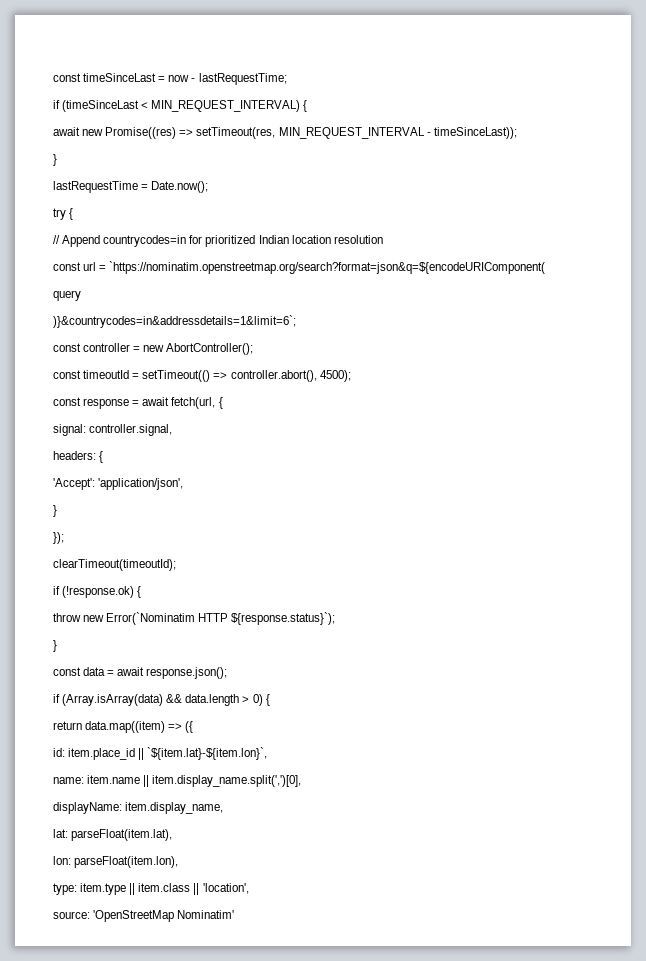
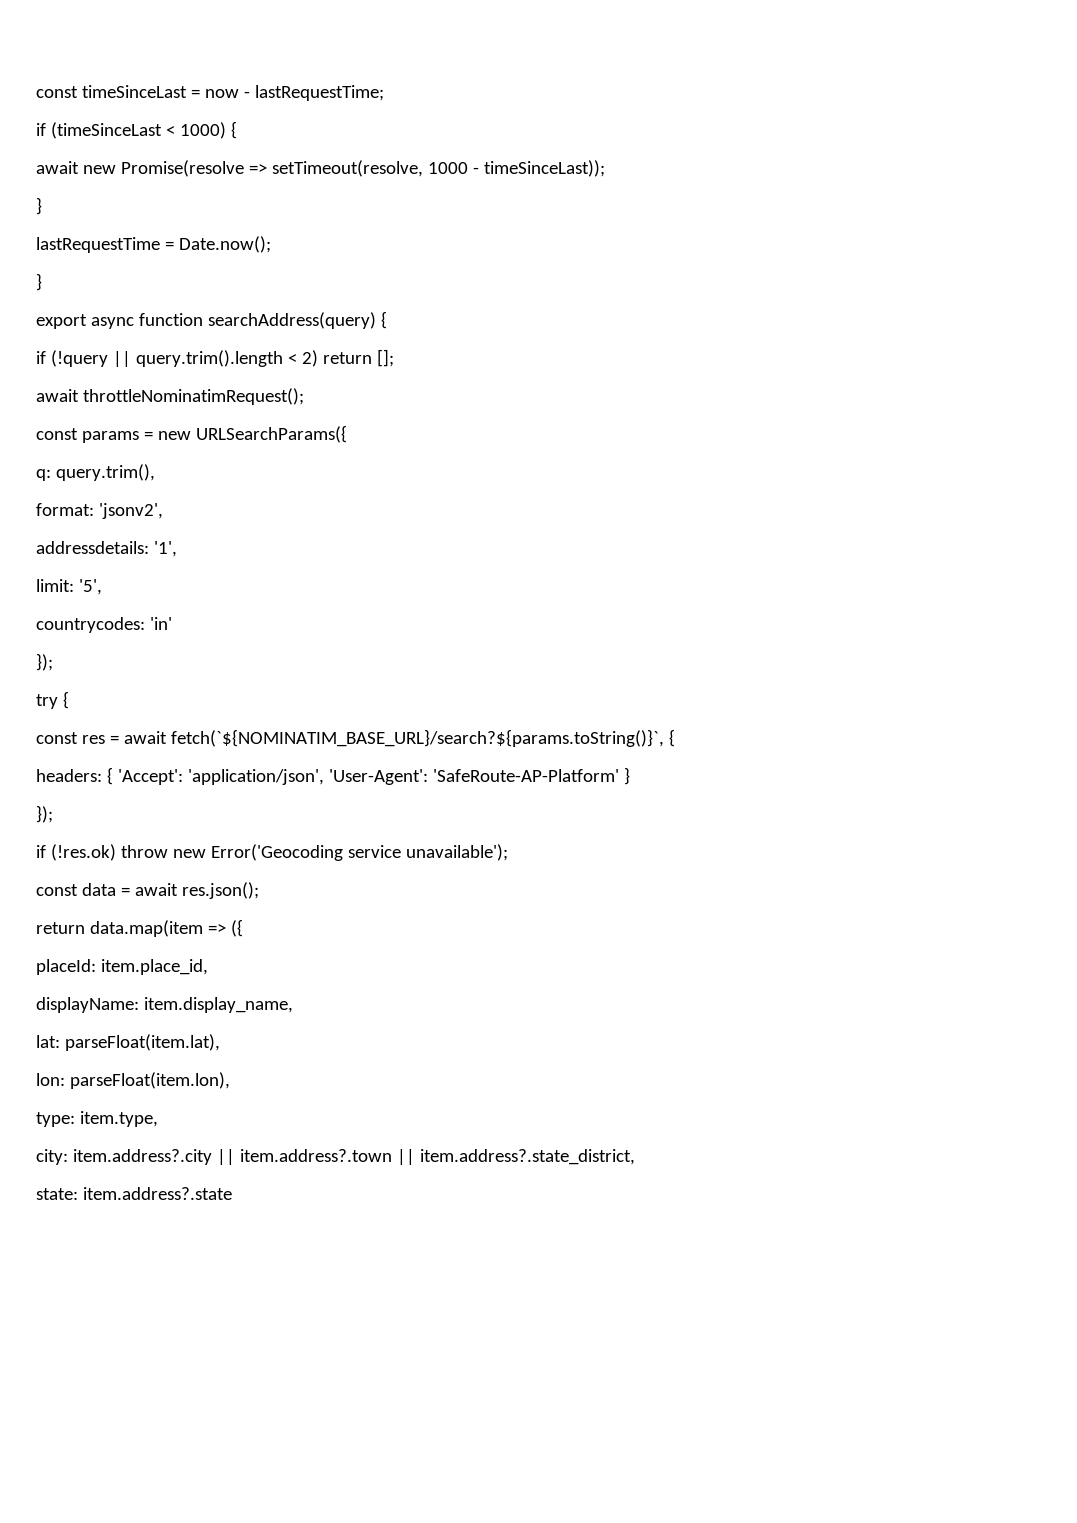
- if (timeSinceLast < MIN_REQUEST_INTERVAL) {
+ if (timeSinceLast < 1000) {
- await new Promise((res) => setTimeout(res, MIN_REQUEST_INTERVAL - timeSinceLast));
+ await new Promise(resolve => setTimeout(resolve, 1000 - timeSinceLast));
  lastRequestTime = Date.now();
+ }
+ export async function searchAddress(query) {
+ if (!query || query.trim().length < 2) return [];
+ await throttleNominatimRequest();
+ const params = new URLSearchParams({
+ q: query.trim(),
+ format: 'jsonv2',
+ addressdetails: '1',
+ limit: '5',
+ countrycodes: 'in'
+ });
  try {
- // Append countrycodes=in for prioritized Indian location resolution
- const url = `https://nominatim.openstreetmap.org/search?format=json&q=${encodeURIComponent(
- query
- )}&countrycodes=in&addressdetails=1&limit=6`;
- const controller = new AbortController();
- const timeoutId = setTimeout(() => controller.abort(), 4500);
- const response = await fetch(url, {
- signal: controller.signal,
+ const res = await fetch(`${NOMINATIM_BASE_URL}/search?${params.toString()}`, {
- headers: {
- 'Accept': 'application/json',
- }
+ headers: { 'Accept': 'application/json', 'User-Agent': 'SafeRoute-AP-Platform' }
- clearTimeout(timeoutId);
- if (!response.ok) {
- throw new Error(`Nominatim HTTP ${response.status}`);
- }
- const data = await response.json();
- if (Array.isArray(data) && data.length > 0) {
- return data.map((item) => ({
+ if (!res.ok) throw new Error('Geocoding service unavailable');
+ const data = await res.json();
+ return data.map(item => ({
- id: item.place_id || `${item.lat}-${item.lon}`,
- name: item.name || item.display_name.split(',')[0],
+ placeId: item.place_id,
- type: item.type || item.class || 'location',
- source: 'OpenStreetMap Nominatim'
+ type: item.type,
+ city: item.address?.city || item.address?.town || item.address?.state_district,
+ state: item.address?.state

